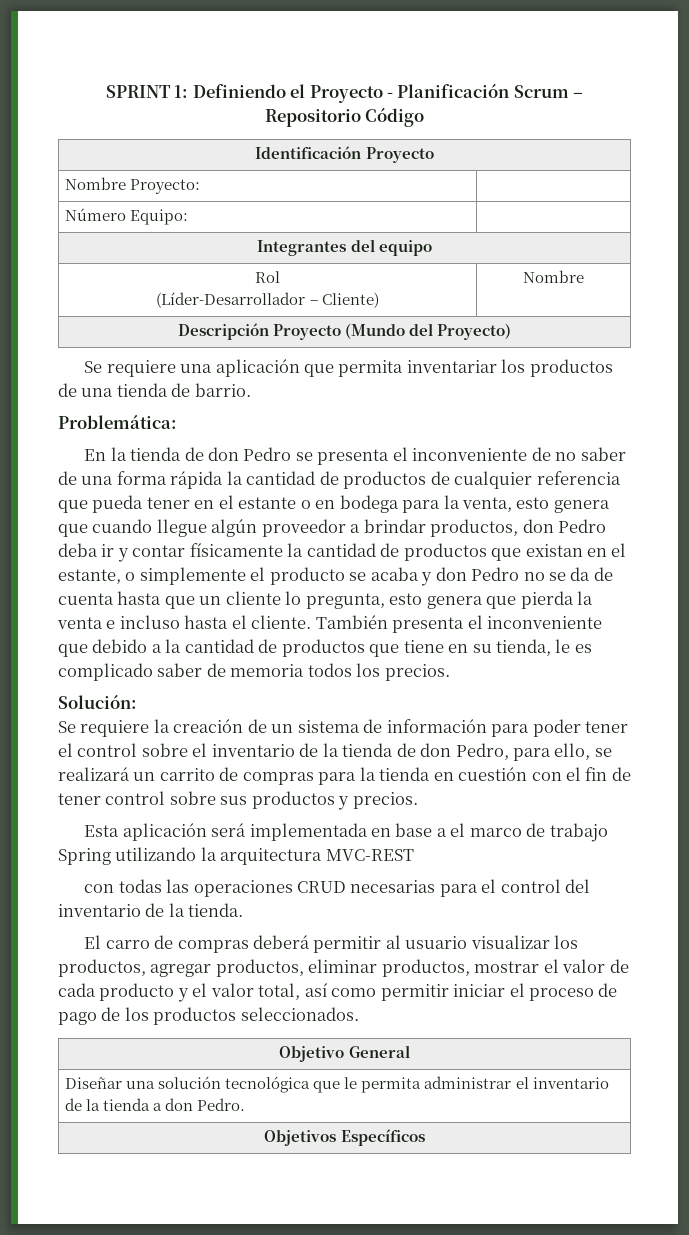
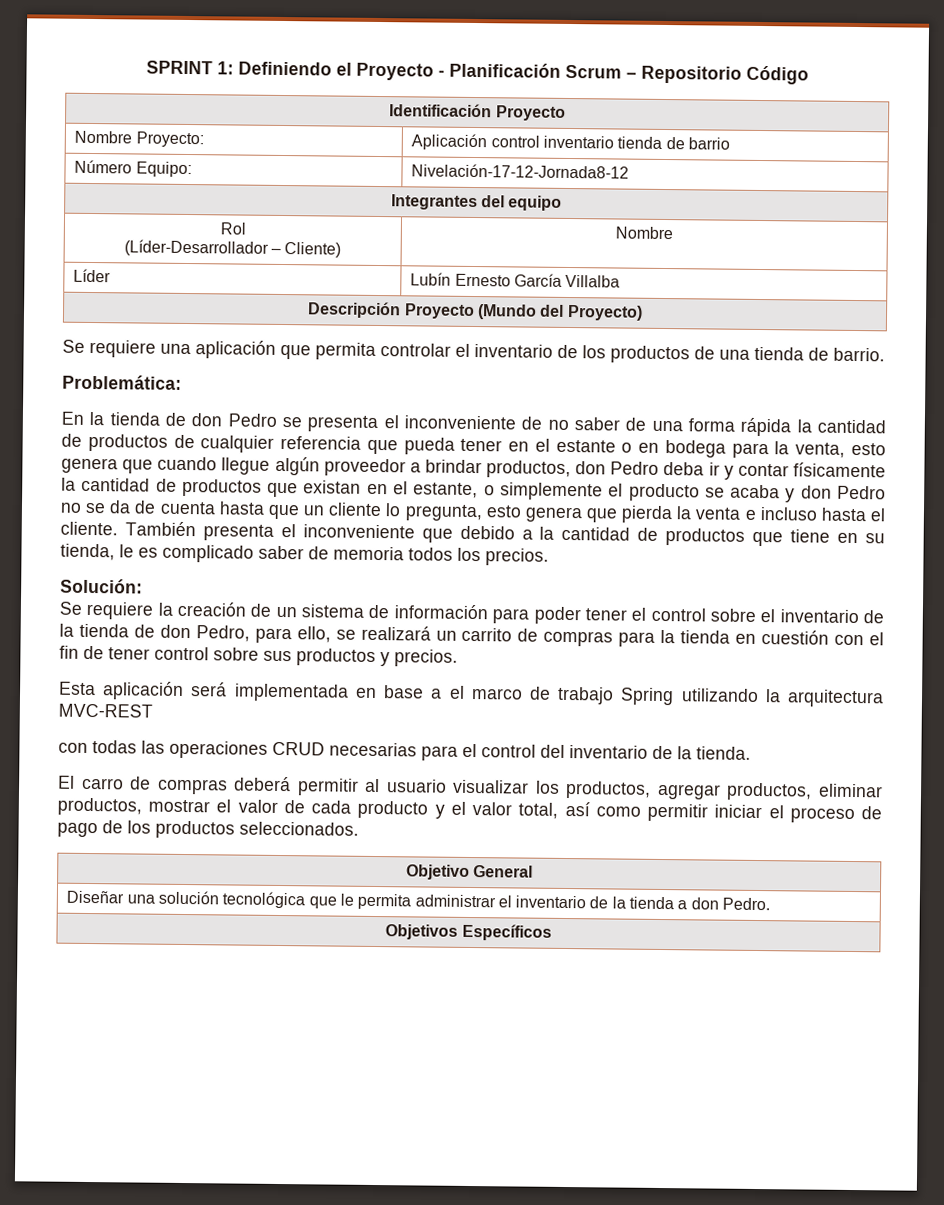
- Nombre Proyecto: |
+ Nombre Proyecto: | Aplicación control inventario tienda de barrio
- Número Equipo: |
+ Número Equipo: | Nivelación-17-12-Jornada8-12
+ Líder | Lubín Ernesto García Villalba
- Se requiere una aplicación que permita inventariar los productos de una tienda de barrio.
+ Se requiere una aplicación que permita controlar el inventario de los productos de una tienda de barrio.

